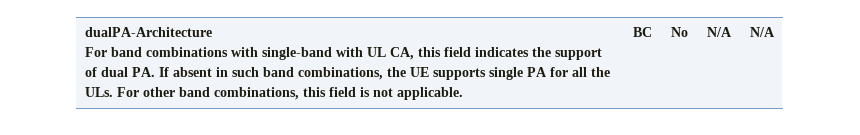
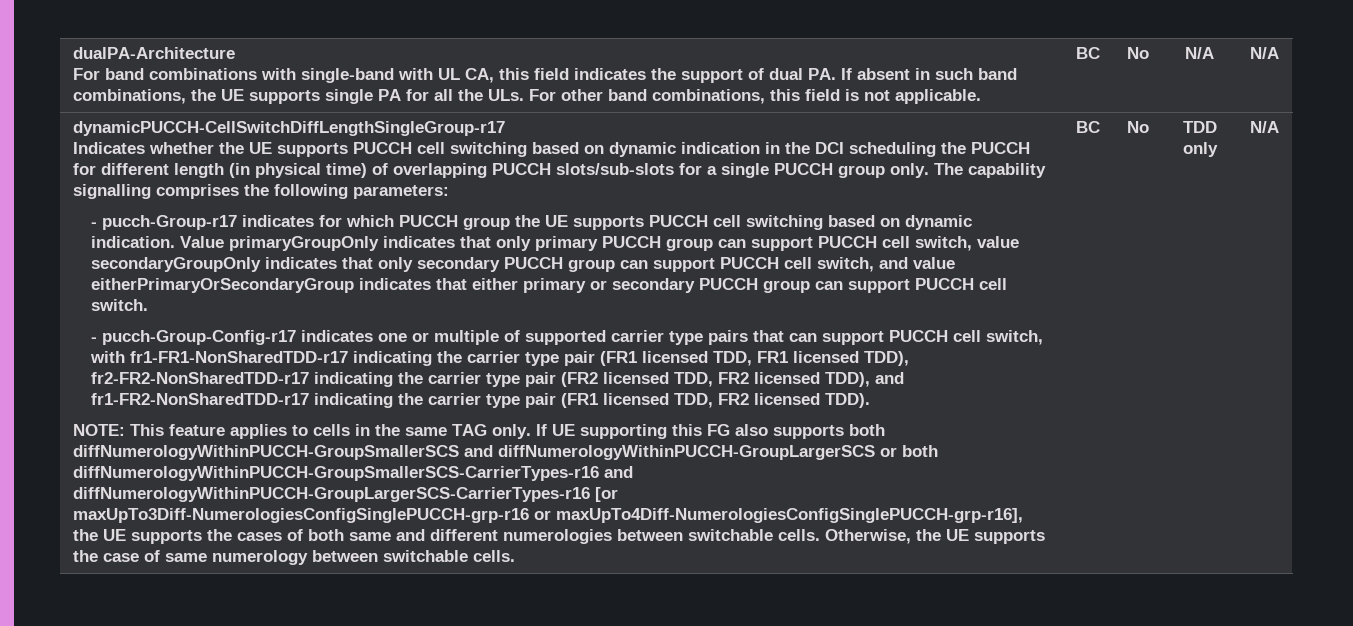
+ dynamicPUCCH-CellSwitchDiffLengthSingleGroup-r17
+ Indicates whether the UE supports PUCCH cell switching based on dynamic indication in the DCI scheduling the PUCCH for different length (in physical time) of overlapping PUCCH slots/sub-slots for a single PUCCH group only. The capability signalling comprises the following parameters:
+ - pucch-Group-r17 indicates for which PUCCH group the UE supports PUCCH cell switching based on dynamic indication. Value primaryGroupOnly indicates that only primary PUCCH group can support PUCCH cell switch, value secondaryGroupOnly indicates that only secondary PUCCH group can support PUCCH cell switch, and value eitherPrimaryOrSecondaryGroup indicates that either primary or secondary PUCCH group can support PUCCH cell switch.
+ - pucch-Group-Config-r17 indicates one or multiple of supported carrier type pairs that can support PUCCH cell switch, with fr1-FR1-NonSharedTDD-r17 indicating the carrier type pair (FR1 licensed TDD, FR1 licensed TDD), fr2-FR2-NonSharedTDD-r17 indicating the carrier type pair (FR2 licensed TDD, FR2 licensed TDD), and fr1-FR2-NonSharedTDD-r17 indicating the carrier type pair (FR1 licensed TDD, FR2 licensed TDD).
+ NOTE: This feature applies to cells in the same TAG only. If UE supporting this FG also supports both diffNumerologyWithinPUCCH-GroupSmallerSCS and diffNumerologyWithinPUCCH-GroupLargerSCS or both diffNumerologyWithinPUCCH-GroupSmallerSCS-CarrierTypes-r16 and diffNumerologyWithinPUCCH-GroupLargerSCS-CarrierTypes-r16 [or maxUpTo3Diff-NumerologiesConfigSinglePUCCH-grp-r16 or maxUpTo4Diff-NumerologiesConfigSinglePUCCH-grp-r16], the UE supports the cases of both same and different numerologies between switchable cells. Otherwise, the UE supports the case of same numerology between switchable cells. | BC | No | TDD only | N/A

